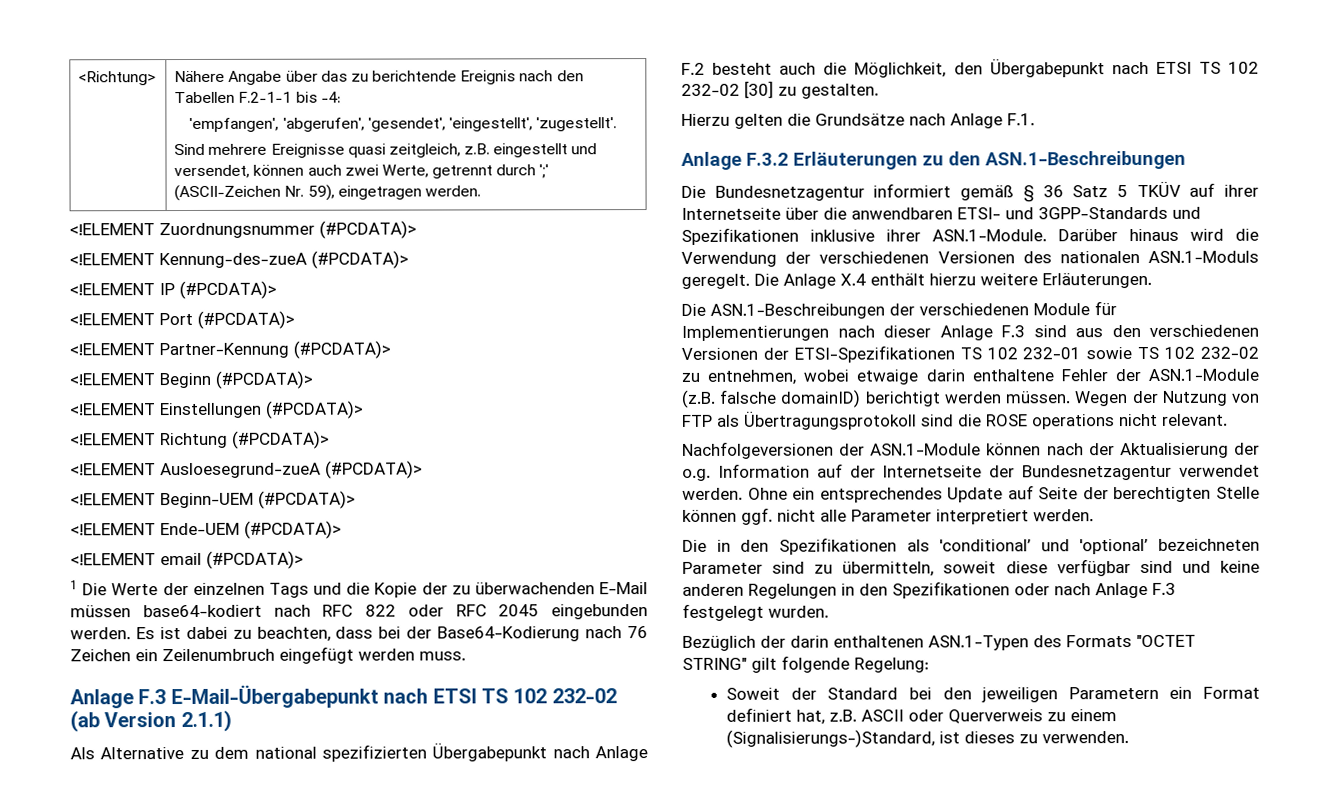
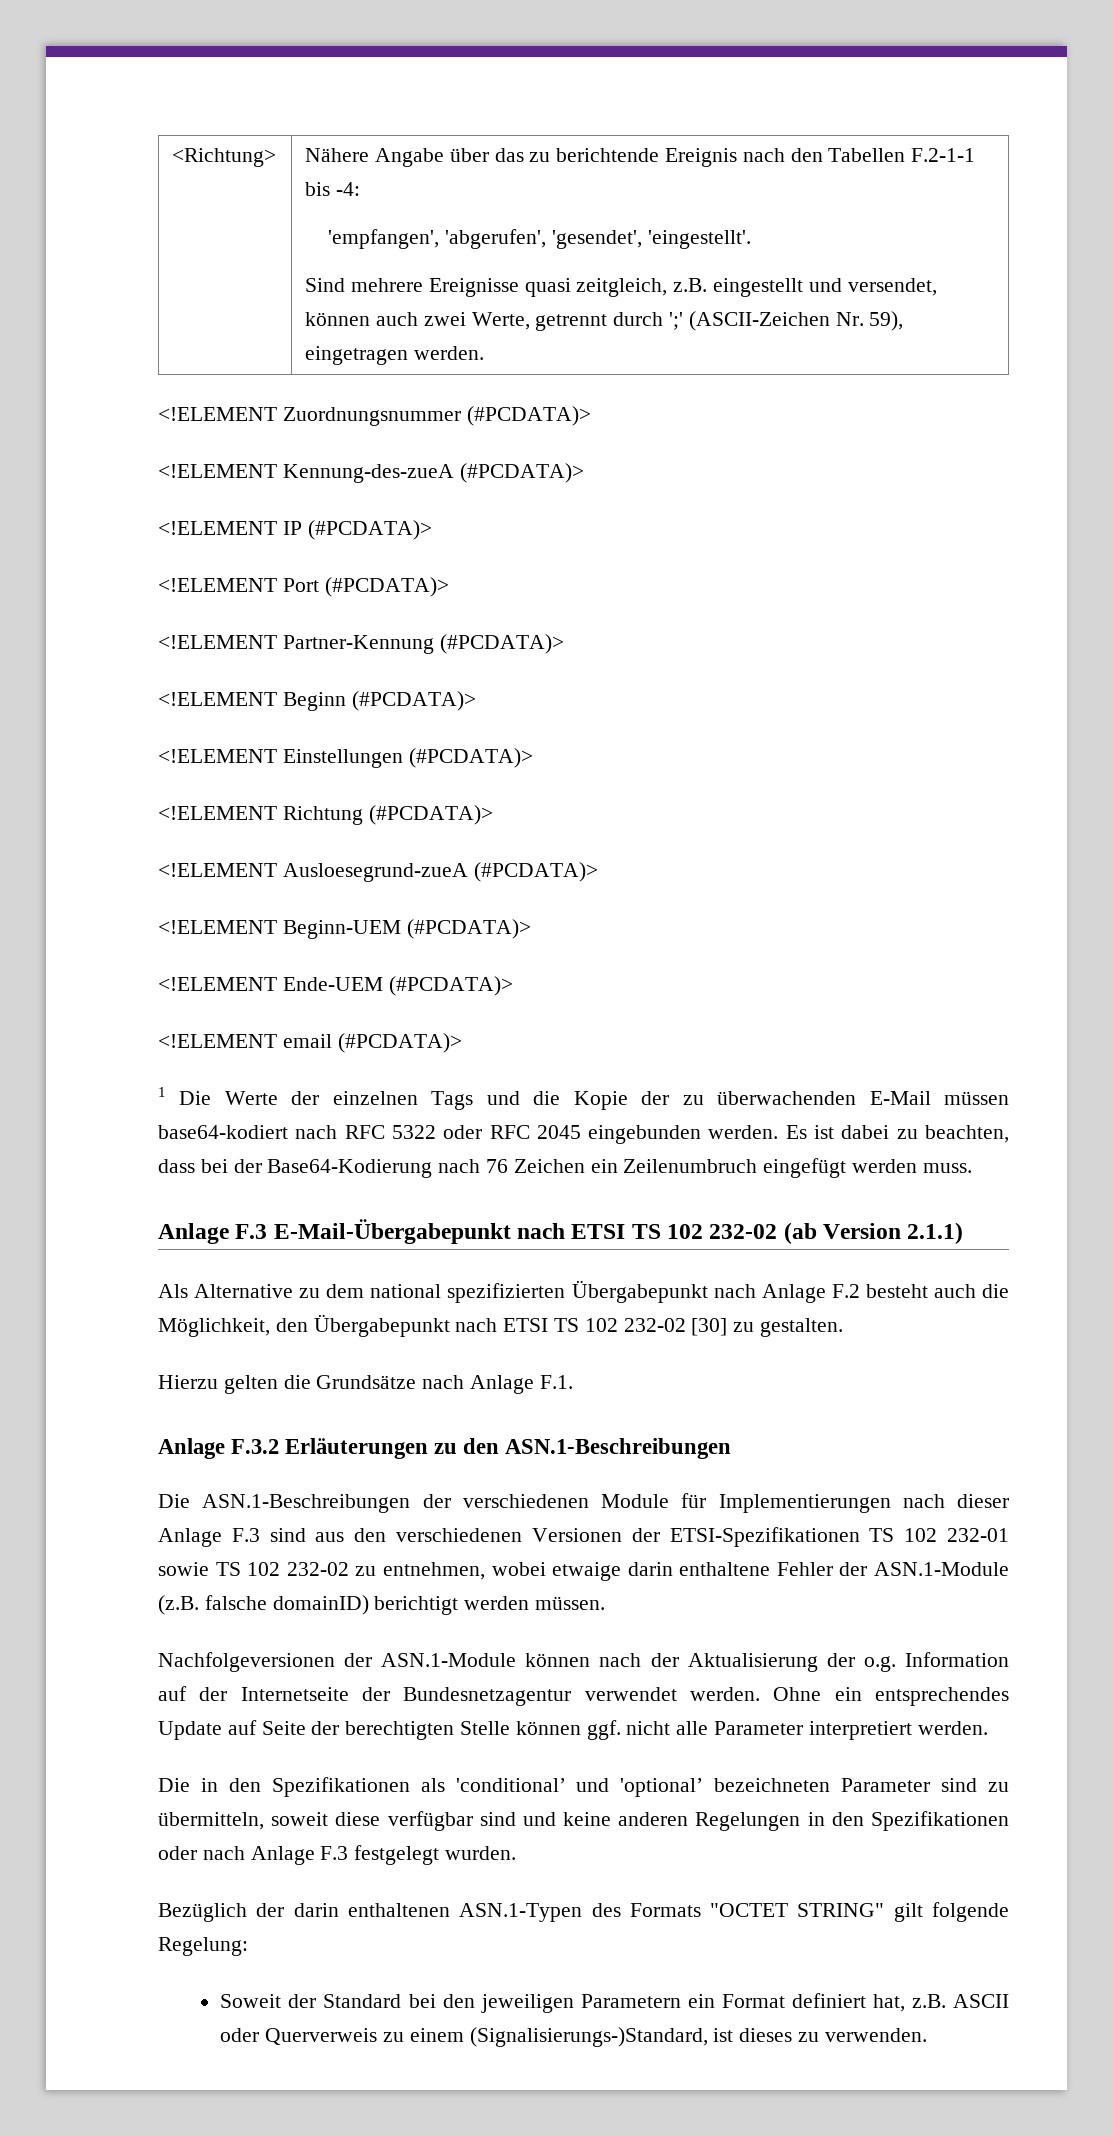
  <Richtung> | Nähere Angabe über das zu berichtende Ereignis nach den Tabellen F.2-1-1 bis -4:
- 'empfangen', 'abgerufen', 'gesendet', 'eingestellt', 'zugestellt'.
+ 'empfangen', 'abgerufen', 'gesendet', 'eingestellt'.
- 1 Die Werte der einzelnen Tags und die Kopie der zu überwachenden E-Mail müssen base64-kodiert nach RFC 822 oder RFC 2045 eingebunden werden.
+ 1 Die Werte der einzelnen Tags und die Kopie der zu überwachenden E-Mail müssen base64-kodiert nach RFC 5322 oder RFC 2045 eingebunden werden.
- Die Bundesnetzagentur informiert gemäß § 36 Satz 5 TKÜV auf ihrer Internetseite über die anwendbaren ETSI- und 3GPP-Standards und Spezifikationen inklusive ihrer ASN.1-Module. Darüber hinaus wird die Verwendung der verschiedenen Versionen des nationalen ASN.1-Moduls geregelt. Die Anlage X.4 enthält hierzu weitere Erläuterungen.
- Wegen der Nutzung von FTP als Übertragungsprotokoll sind die ROSE operations nicht relevant.

